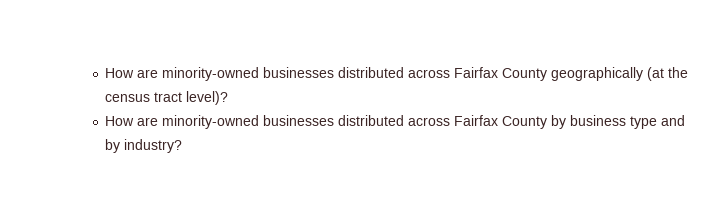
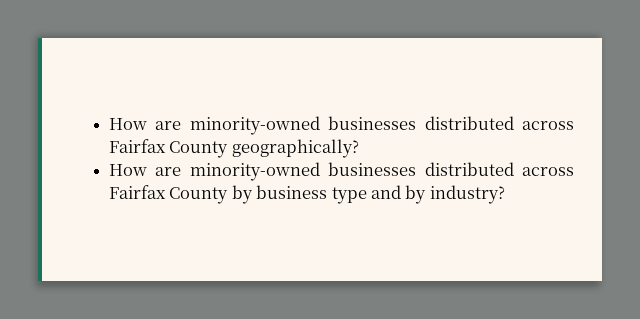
- How are minority-owned businesses distributed across Fairfax County geographically (at the census tract level)?
+ How are minority-owned businesses distributed across Fairfax County geographically?

